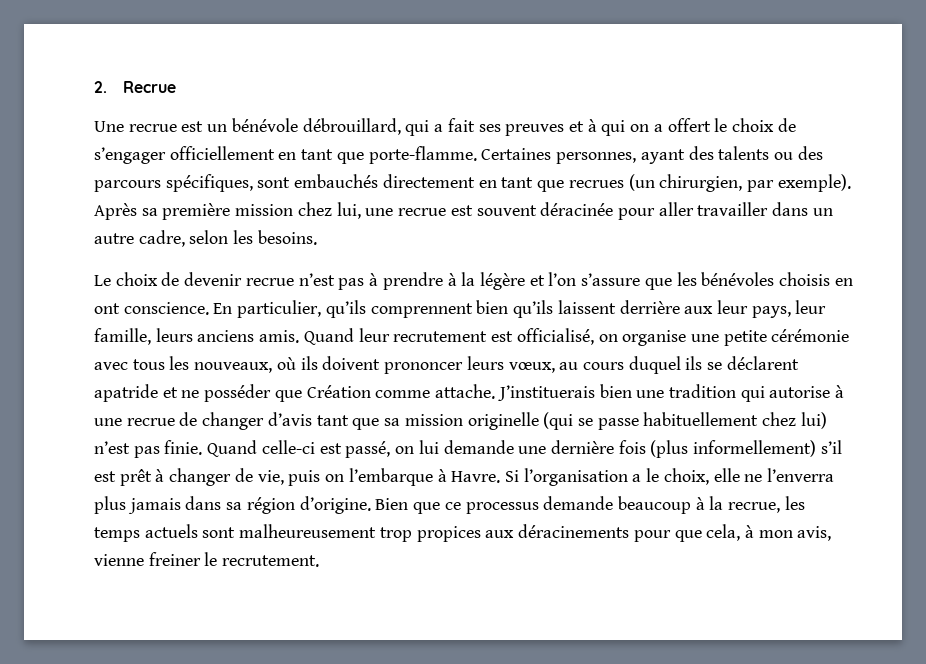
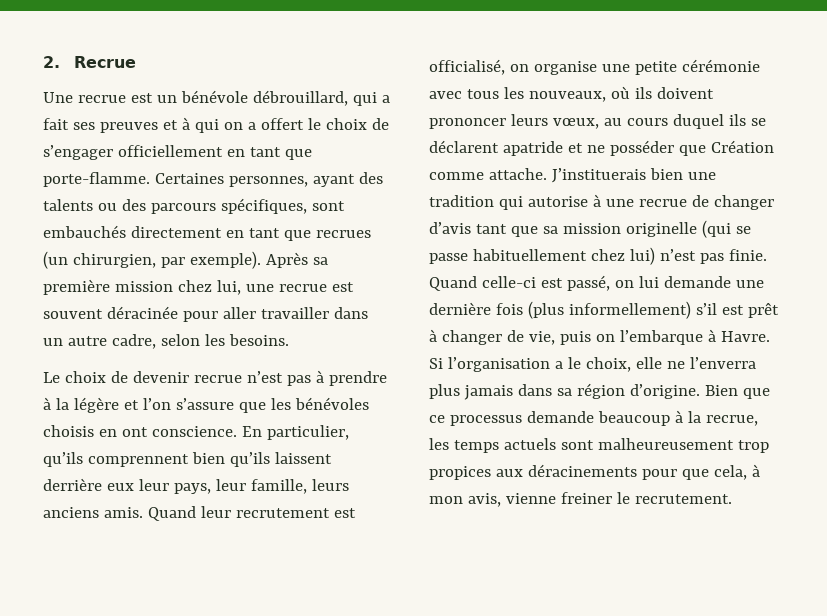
- En particulier, qu’ils comprennent bien qu’ils laissent derrière aux leur pays, leur famille, leurs anciens amis.
+ En particulier, qu’ils comprennent bien qu’ils laissent derrière eux leur pays, leur famille, leurs anciens amis.

